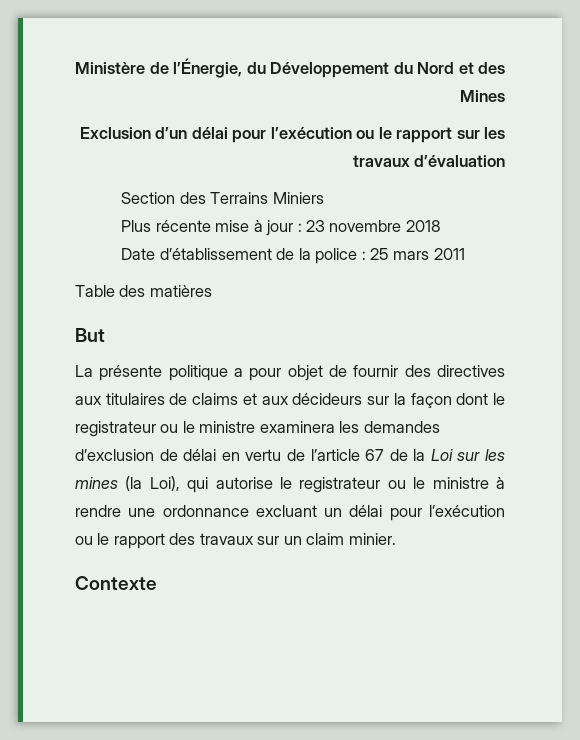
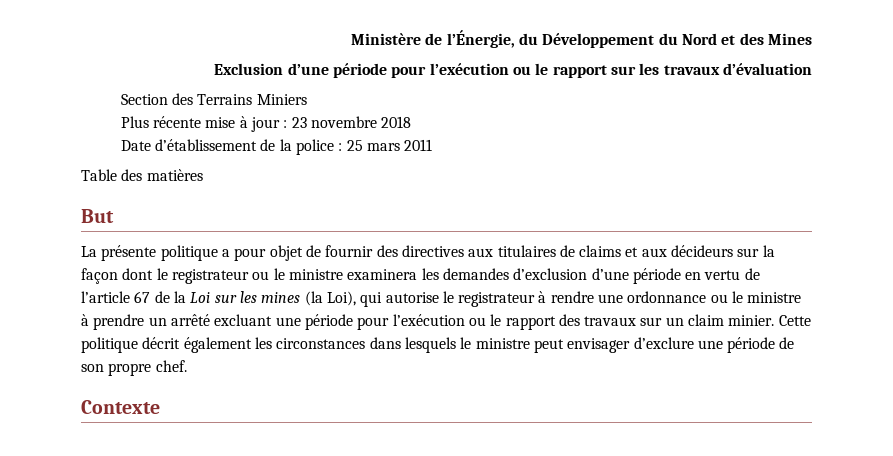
- Exclusion d’un délai pour l’exécution ou le rapport sur les travaux d’évaluation
+ Exclusion d’une période pour l’exécution ou le rapport sur les travaux d’évaluation
- La présente politique a pour objet de fournir des directives aux titulaires de claims et aux décideurs sur la façon dont le registrateur ou le ministre examinera les demandes d’exclusion de délai en vertu de l’article 67 de la Loi sur les mines (la Loi), qui autorise le registrateur ou le ministre à rendre une ordonnance excluant un délai pour l’exécution ou le rapport des travaux sur un claim minier.
+ La présente politique a pour objet de fournir des directives aux titulaires de claims et aux décideurs sur la façon dont le registrateur ou le ministre examinera les demandes d’exclusion d’une période en vertu de l’article 67 de la Loi sur les mines (la Loi), qui autorise le registrateur à rendre une ordonnance ou le ministre à prendre un arrêté excluant une période pour l’exécution ou le rapport des travaux sur un claim minier. Cette politique décrit également les circonstances dans lesquels le ministre peut envisager d’exclure une période de son propre chef.

